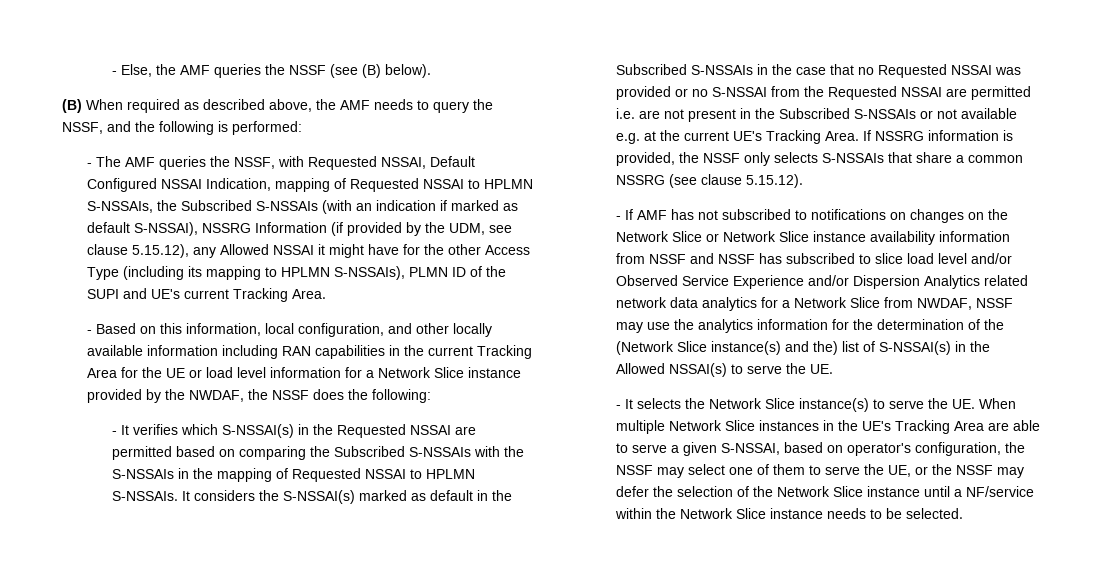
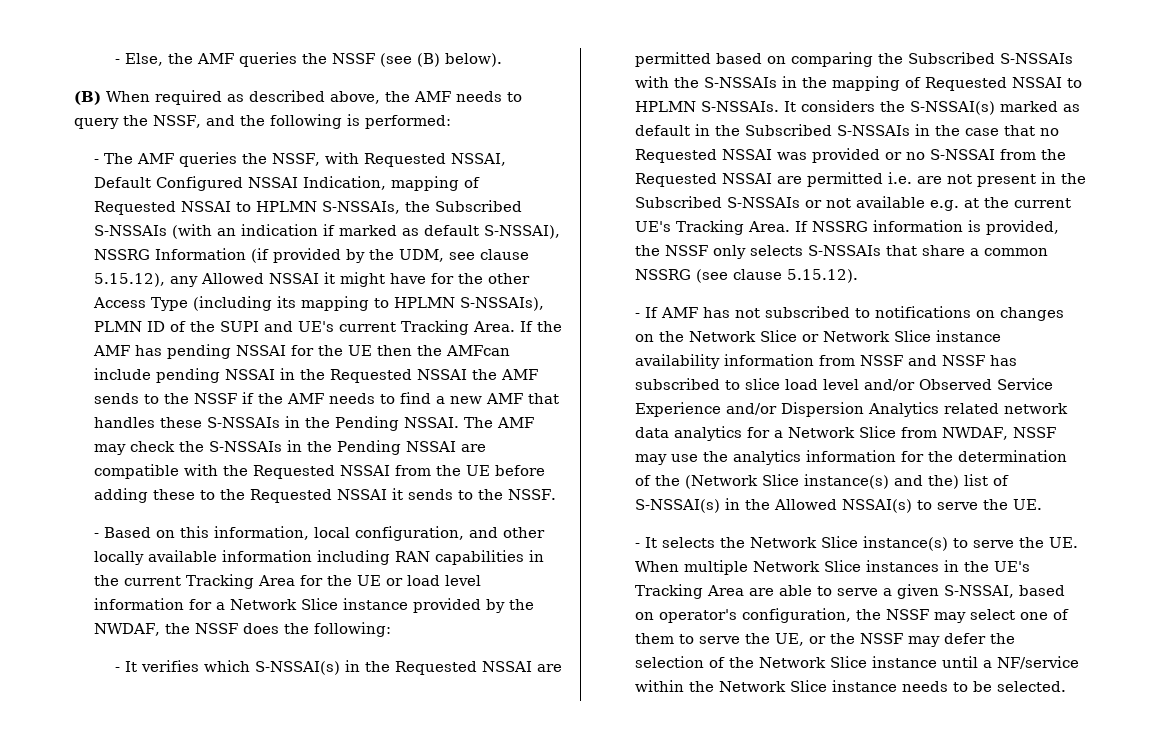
+ If the AMF has pending NSSAI for the UE then the AMFcan include pending NSSAI in the Requested NSSAI the AMF sends to the NSSF if the AMF needs to find a new AMF that handles these S-NSSAIs in the Pending NSSAI. The AMF may check the S-NSSAIs in the Pending NSSAI are compatible with the Requested NSSAI from the UE before adding these to the Requested NSSAI it sends to the NSSF.

